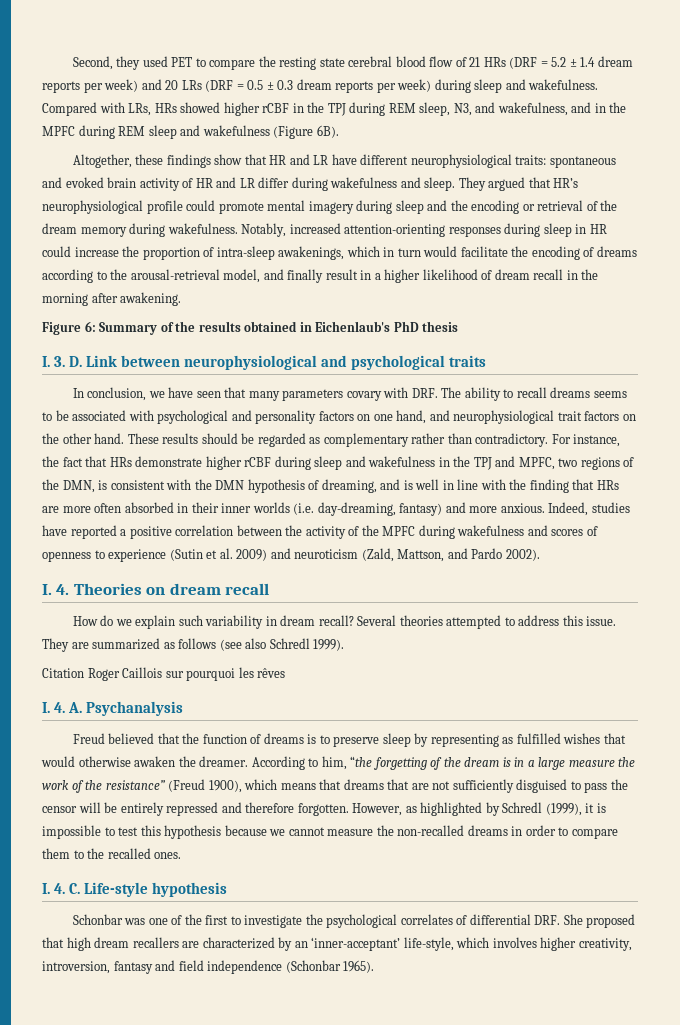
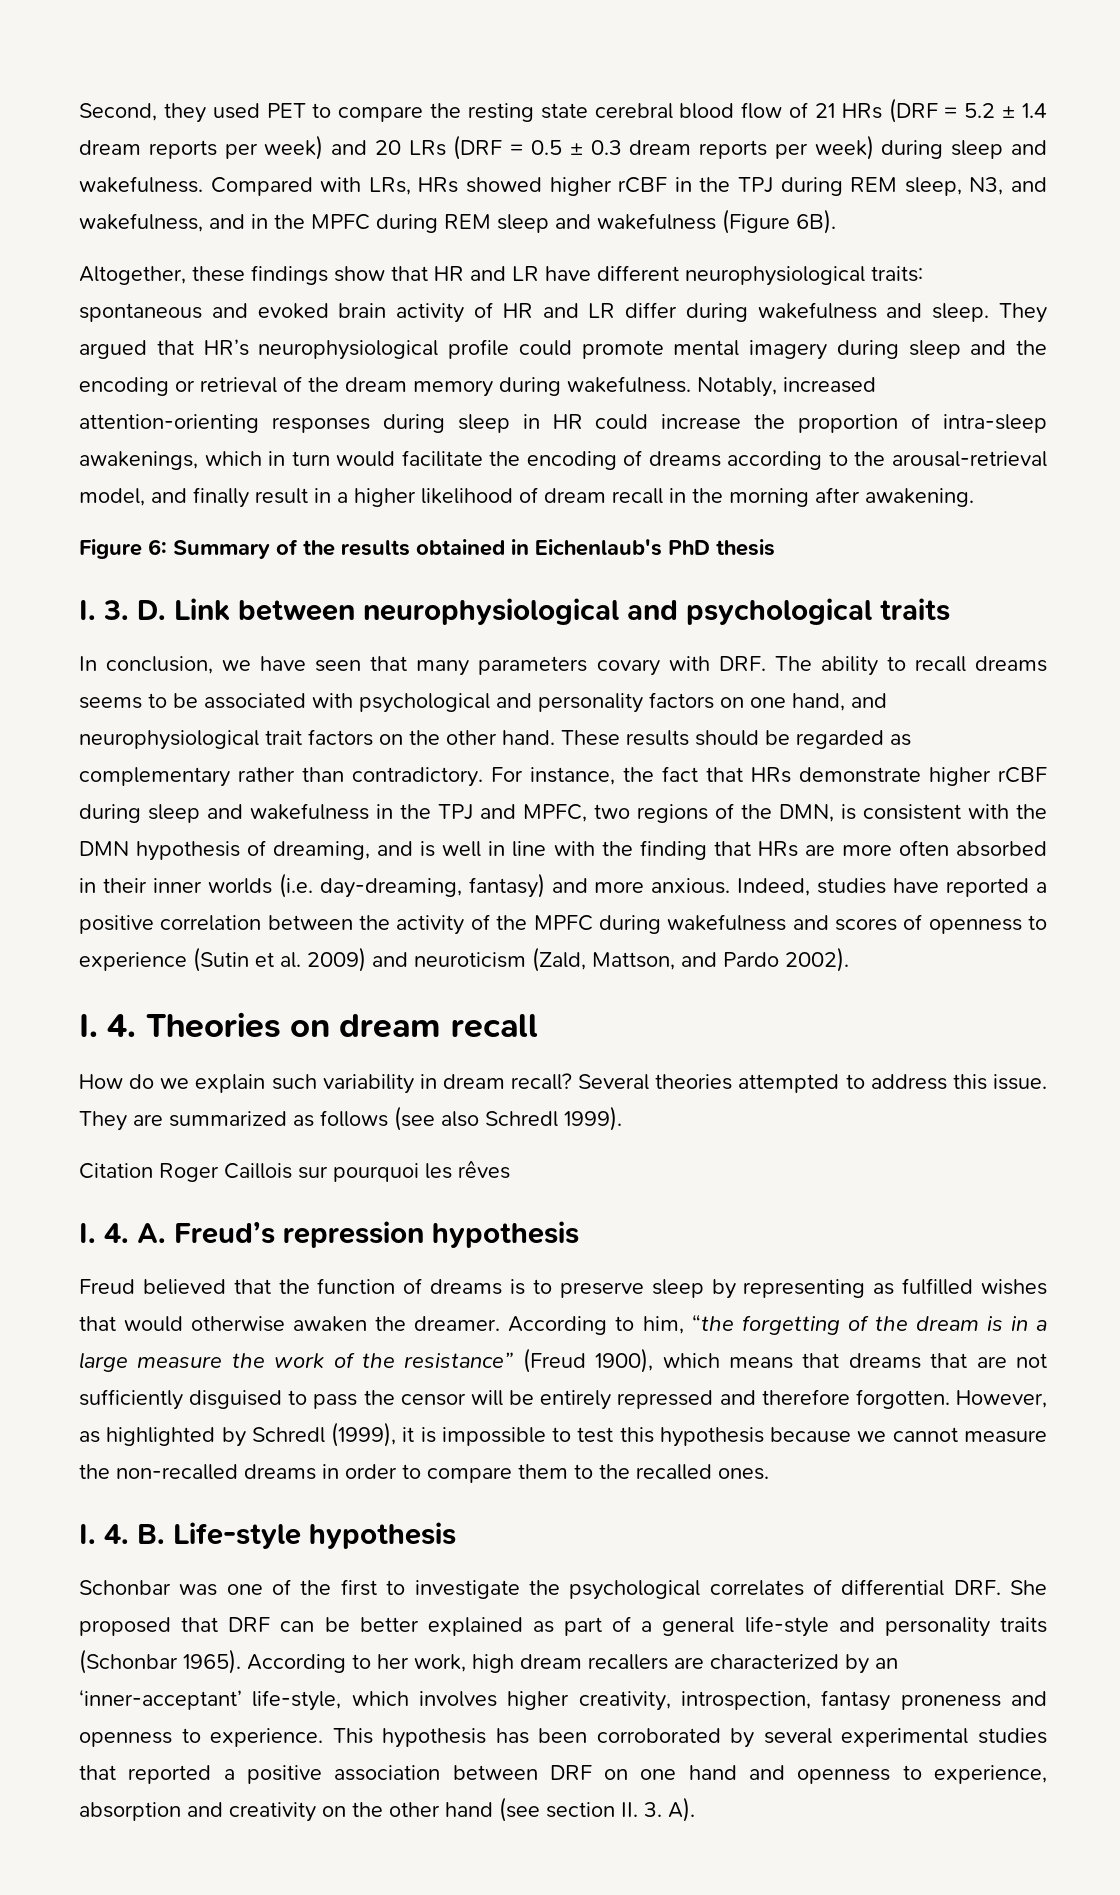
- I. 4. A. Psychanalysis
+ I. 4. A. Freud’s repression hypothesis
- I. 4. C. Life-style hypothesis
+ I. 4. B. Life-style hypothesis
- Schonbar was one of the first to investigate the psychological correlates of differential DRF. She proposed that high dream recallers are characterized by an ‘inner-acceptant’ life-style, which involves higher creativity, introversion, fantasy and field independence (Schonbar 1965).
+ Schonbar was one of the first to investigate the psychological correlates of differential DRF. She proposed that DRF can be better explained as part of a general life-style and personality traits (Schonbar 1965). According to her work, high dream recallers are characterized by an ‘inner-acceptant’ life-style, which involves higher creativity, introspection, fantasy proneness and openness to experience. This hypothesis has been corroborated by several experimental studies that reported a positive association between DRF on one hand and openness to experience, absorption and creativity on the other hand (see section II. 3. A).

